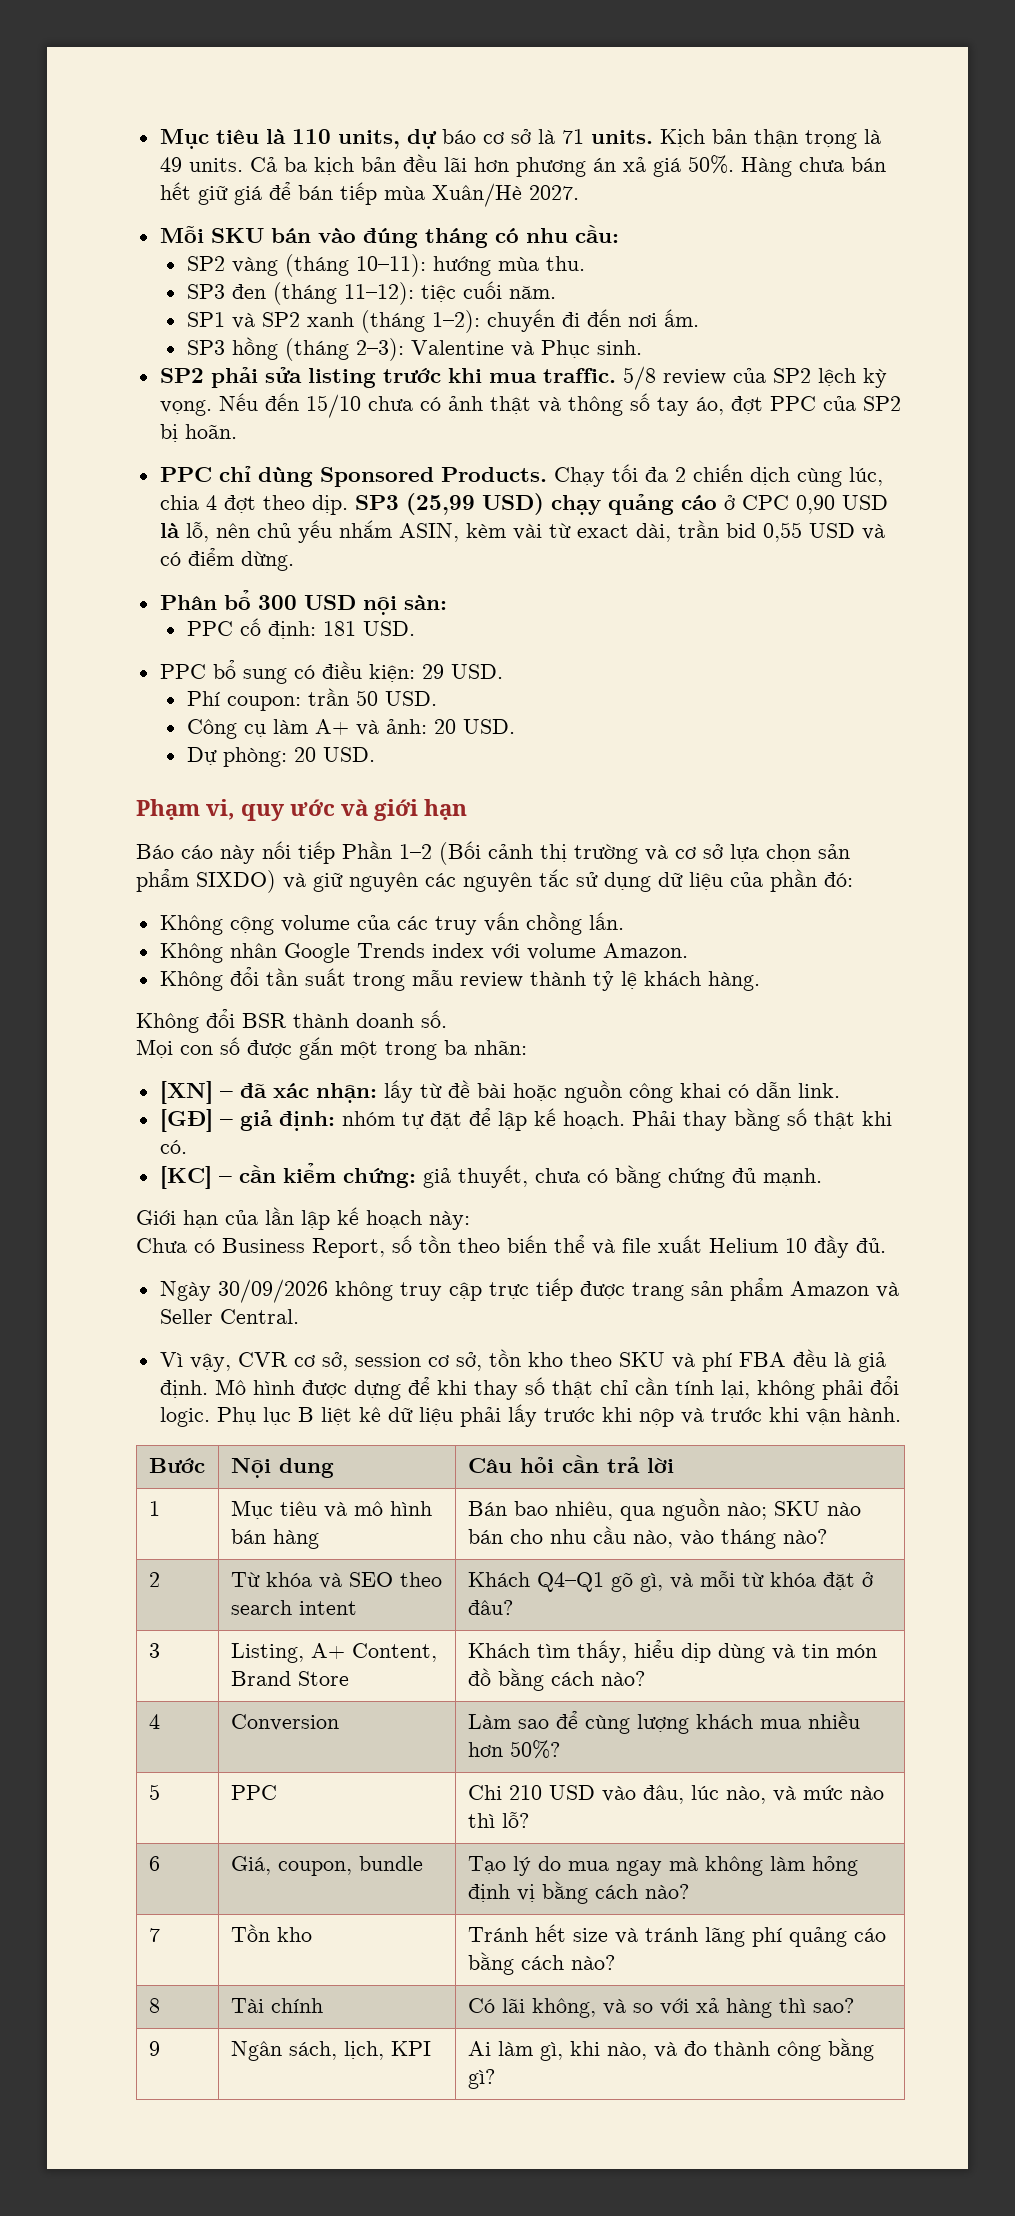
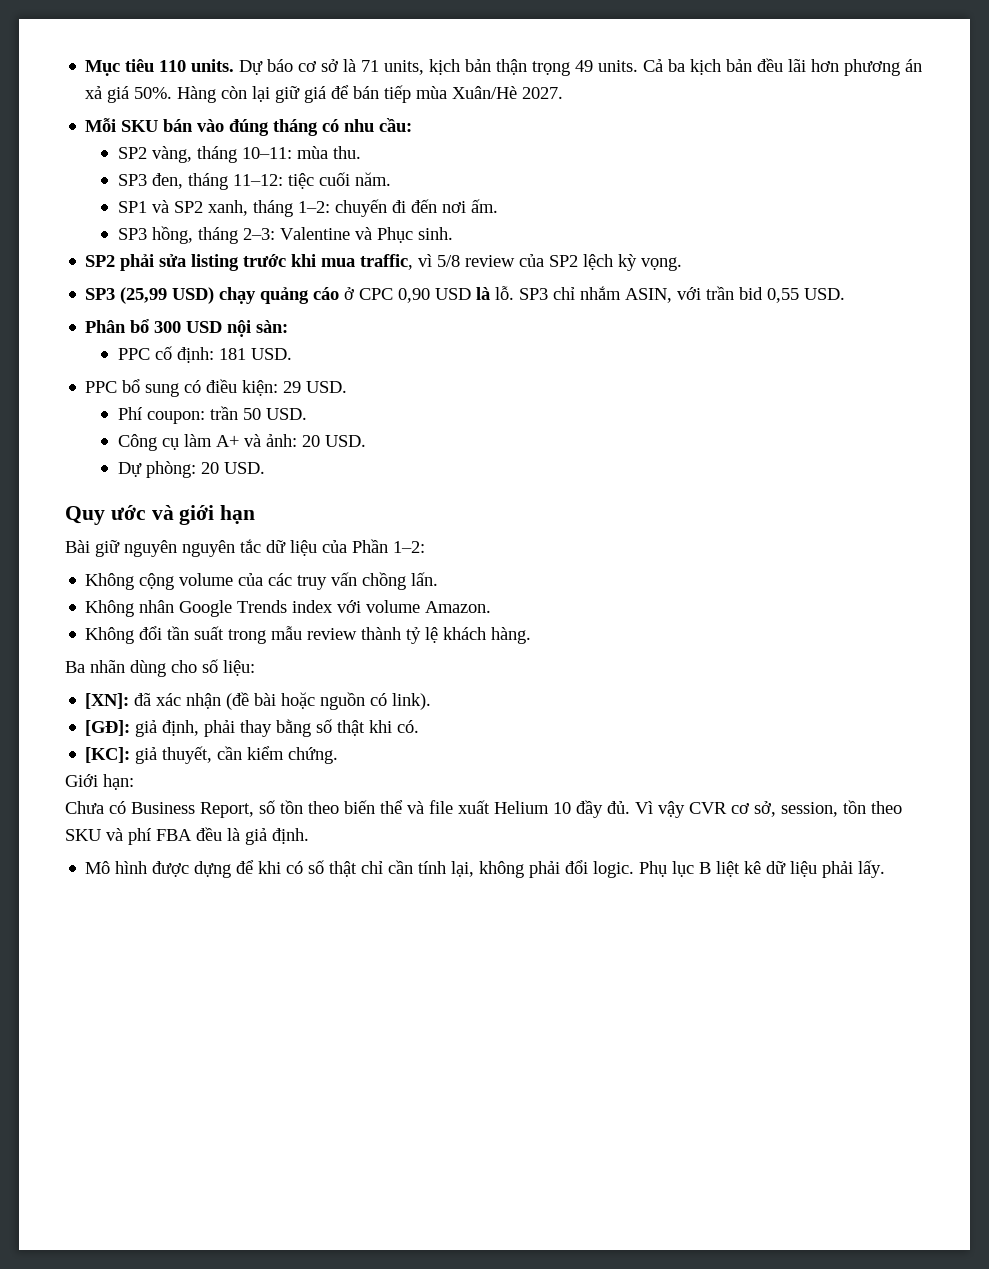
- Mục tiêu là 110 units, dự báo cơ sở là 71 units. Kịch bản thận trọng là 49 units.
+ Mục tiêu 110 units. Dự báo cơ sở là 71 units, kịch bản thận trọng 49 units.
- Hàng chưa bán hết giữ giá để bán tiếp mùa Xuân/Hè 2027.
+ Hàng còn lại giữ giá để bán tiếp mùa Xuân/Hè 2027.
- SP2 vàng (tháng 10–11): hướng mùa thu.
+ SP2 vàng, tháng 10–11: mùa thu.
- SP3 đen (tháng 11–12): tiệc cuối năm.
+ SP3 đen, tháng 11–12: tiệc cuối năm.
- SP1 và SP2 xanh (tháng 1–2): chuyến đi đến nơi ấm.
+ SP1 và SP2 xanh, tháng 1–2: chuyến đi đến nơi ấm.
- SP3 hồng (tháng 2–3): Valentine và Phục sinh.
+ SP3 hồng, tháng 2–3: Valentine và Phục sinh.
- SP2 phải sửa listing trước khi mua traffic. 5/8 review của SP2 lệch kỳ vọng. Nếu đến 15/10 chưa có ảnh thật và thông số tay áo, đợt PPC của SP2 bị hoãn.
- PPC chỉ dùng Sponsored Products. Chạy tối đa 2 chiến dịch cùng lúc, chia 4 đợt theo dịp. SP3 (25,99 USD) chạy quảng cáo ở CPC 0,90 USD là lỗ, nên chủ yếu nhắm ASIN, kèm vài từ exact dài, trần bid 0,55 USD và có điểm dừng.
+ SP2 phải sửa listing trước khi mua traffic, vì 5/8 review của SP2 lệch kỳ vọng.
+ SP3 (25,99 USD) chạy quảng cáo ở CPC 0,90 USD là lỗ. SP3 chỉ nhắm ASIN, với trần bid 0,55 USD.
- Phạm vi, quy ước và giới hạn
+ Quy ước và giới hạn
- Báo cáo này nối tiếp Phần 1–2 (Bối cảnh thị trường và cơ sở lựa chọn sản phẩm SIXDO) và giữ nguyên các nguyên tắc sử dụng dữ liệu của phần đó:
+ Bài giữ nguyên nguyên tắc dữ liệu của Phần 1–2:
- Không đổi BSR thành doanh số.
- Mọi con số được gắn một trong ba nhãn:
- [XN] – đã xác nhận: lấy từ đề bài hoặc nguồn công khai có dẫn link.
- [GĐ] – giả định: nhóm tự đặt để lập kế hoạch. Phải thay bằng số thật khi có.
+ Ba nhãn dùng cho số liệu:
+ [XN]: đã xác nhận (đề bài hoặc nguồn có link).
+ [GĐ]: giả định, phải thay bằng số thật khi có.
- [KC] – cần kiểm chứng: giả thuyết, chưa có bằng chứng đủ mạnh.
- Giới hạn của lần lập kế hoạch này:
+ [KC]: giả thuyết, cần kiểm chứng.
+ Giới hạn:
- Chưa có Business Report, số tồn theo biến thể và file xuất Helium 10 đầy đủ.
- Ngày 30/09/2026 không truy cập trực tiếp được trang sản phẩm Amazon và Seller Central.
- Vì vậy, CVR cơ sở, session cơ sở, tồn kho theo SKU và phí FBA đều là giả định. Mô hình được dựng để khi thay số thật chỉ cần tính lại, không phải đổi logic.
+ Chưa có Business Report, số tồn theo biến thể và file xuất Helium 10 đầy đủ. Vì vậy CVR cơ sở, session, tồn theo SKU và phí FBA đều là giả định.
+ Mô hình được dựng để khi có số thật chỉ cần tính lại, không phải đổi logic.
- Phụ lục B liệt kê dữ liệu phải lấy trước khi nộp và trước khi vận hành.
- Bước | Nội dung | Câu hỏi cần trả lời
- 1 | Mục tiêu và mô hình bán hàng | Bán bao nhiêu, qua nguồn nào; SKU nào bán cho nhu cầu nào, vào tháng nào?
- 2 | Từ khóa và SEO theo search intent | Khách Q4–Q1 gõ gì, và mỗi từ khóa đặt ở đâu?
- 3 | Listing, A+ Content, Brand Store | Khách tìm thấy, hiểu dịp dùng và tin món đồ bằng cách nào?
- 4 | Conversion | Làm sao để cùng lượng khách mua nhiều hơn 50%?
- 5 | PPC | Chi 210 USD vào đâu, lúc nào, và mức nào thì lỗ?
- 6 | Giá, coupon, bundle | Tạo lý do mua ngay mà không làm hỏng định vị bằng cách nào?
- 7 | Tồn kho | Tránh hết size và tránh lãng phí quảng cáo bằng cách nào?
- 8 | Tài chính | Có lãi không, và so với xả hàng thì sao?
- 9 | Ngân sách, lịch, KPI | Ai làm gì, khi nào, và đo thành công bằng gì?
+ Phụ lục B liệt kê dữ liệu phải lấy.

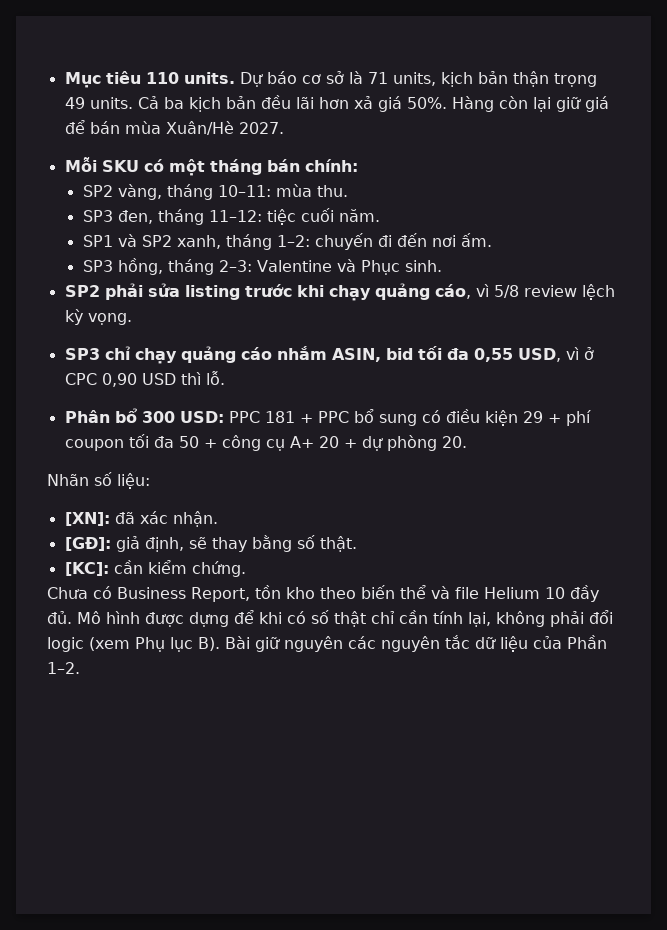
- Cả ba kịch bản đều lãi hơn phương án xả giá 50%.
+ Cả ba kịch bản đều lãi hơn xả giá 50%.
- Hàng còn lại giữ giá để bán tiếp mùa Xuân/Hè 2027.
+ Hàng còn lại giữ giá để bán mùa Xuân/Hè 2027.
- Mỗi SKU bán vào đúng tháng có nhu cầu:
+ Mỗi SKU có một tháng bán chính:
- SP2 phải sửa listing trước khi mua traffic, vì 5/8 review của SP2 lệch kỳ vọng.
+ SP2 phải sửa listing trước khi chạy quảng cáo, vì 5/8 review lệch kỳ vọng.
- SP3 (25,99 USD) chạy quảng cáo ở CPC 0,90 USD là lỗ. SP3 chỉ nhắm ASIN, với trần bid 0,55 USD.
- Phân bổ 300 USD nội sàn:
- PPC cố định: 181 USD.
- PPC bổ sung có điều kiện: 29 USD.
- Phí coupon: trần 50 USD.
- Công cụ làm A+ và ảnh: 20 USD.
- Dự phòng: 20 USD.
- Quy ước và giới hạn
- Bài giữ nguyên nguyên tắc dữ liệu của Phần 1–2:
- Không cộng volume của các truy vấn chồng lấn.
- Không nhân Google Trends index với volume Amazon.
- Không đổi tần suất trong mẫu review thành tỷ lệ khách hàng.
- Ba nhãn dùng cho số liệu:
+ SP3 chỉ chạy quảng cáo nhắm ASIN, bid tối đa 0,55 USD, vì ở CPC 0,90 USD thì lỗ.
+ Phân bổ 300 USD: PPC 181 + PPC bổ sung có điều kiện 29 + phí coupon tối đa 50 + công cụ A+ 20 + dự phòng 20.
+ Nhãn số liệu:
- [XN]: đã xác nhận (đề bài hoặc nguồn có link).
+ [XN]: đã xác nhận.
- [GĐ]: giả định, phải thay bằng số thật khi có.
+ [GĐ]: giả định, sẽ thay bằng số thật.
- [KC]: giả thuyết, cần kiểm chứng.
+ [KC]: cần kiểm chứng.
- Giới hạn:
- Chưa có Business Report, số tồn theo biến thể và file xuất Helium 10 đầy đủ. Vì vậy CVR cơ sở, session, tồn theo SKU và phí FBA đều là giả định.
- Mô hình được dựng để khi có số thật chỉ cần tính lại, không phải đổi logic. Phụ lục B liệt kê dữ liệu phải lấy.
+ Chưa có Business Report, tồn kho theo biến thể và file Helium 10 đầy đủ. Mô hình được dựng để khi có số thật chỉ cần tính lại, không phải đổi logic (xem Phụ lục B). Bài giữ nguyên các nguyên tắc dữ liệu của Phần 1–2.

